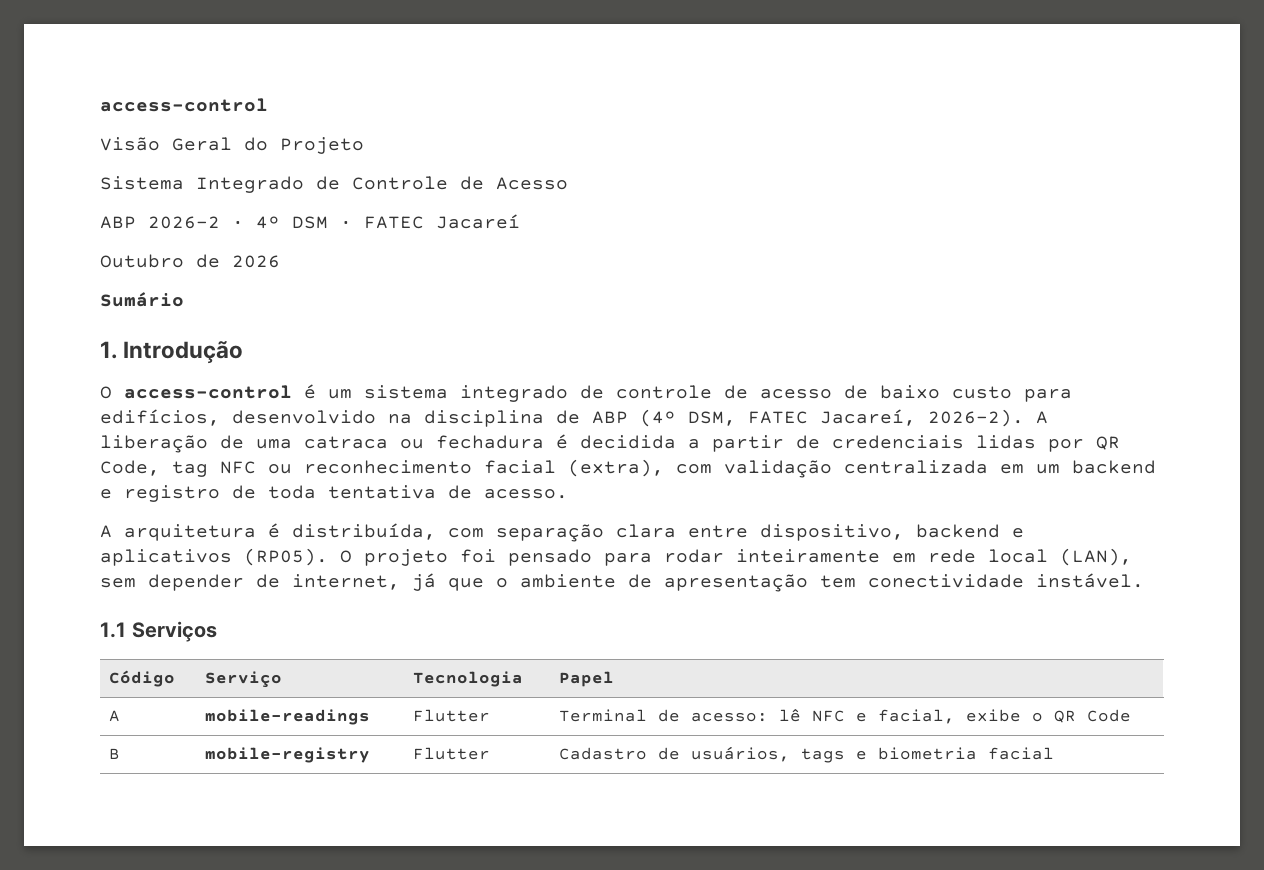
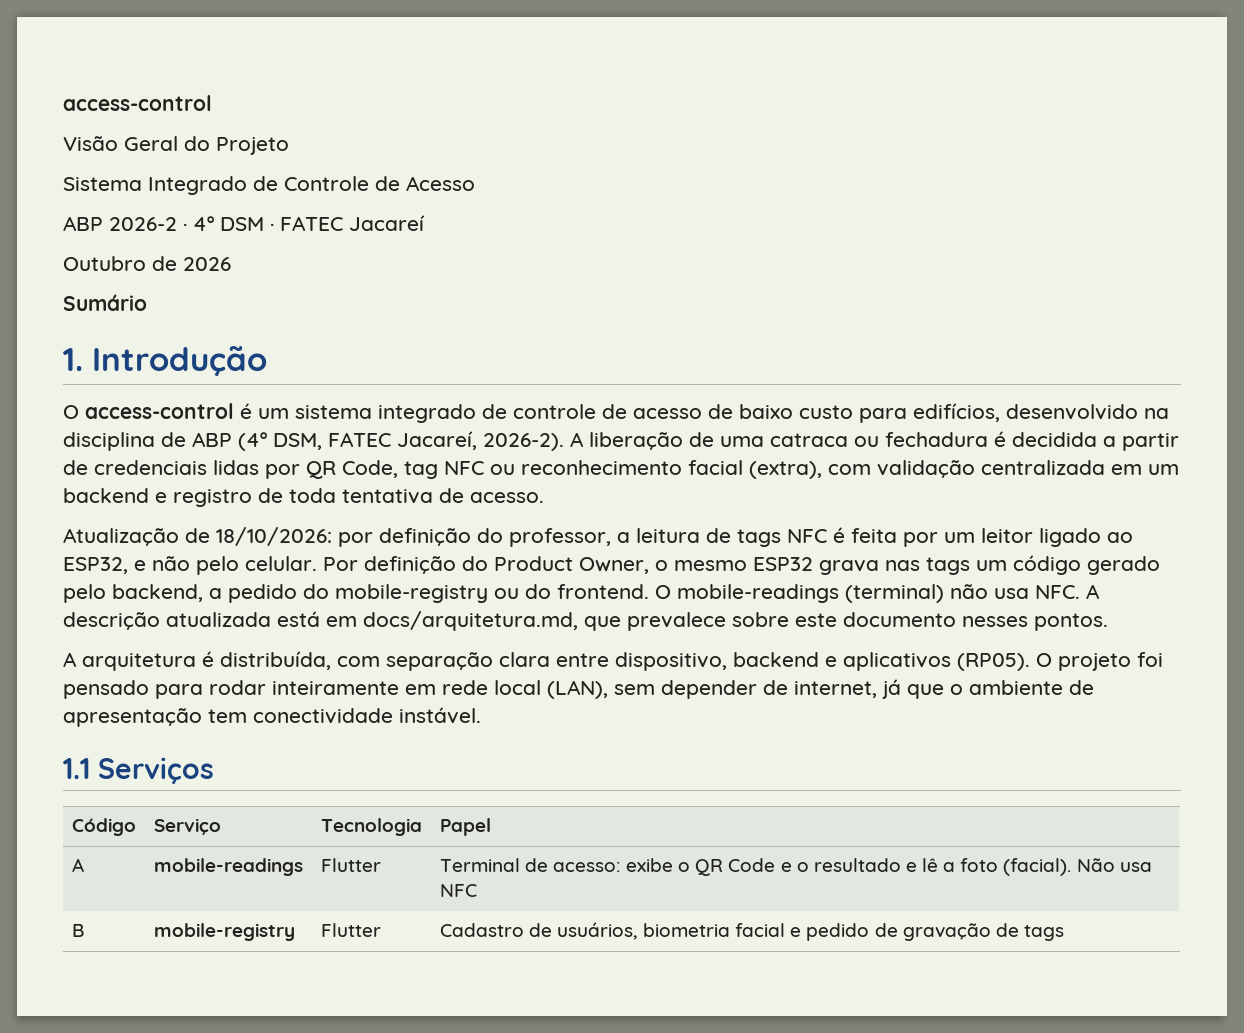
+ Atualização de 18/10/2026: por definição do professor, a leitura de tags NFC é feita por um leitor ligado ao ESP32, e não pelo celular. Por definição do Product Owner, o mesmo ESP32 grava nas tags um código gerado pelo backend, a pedido do mobile-registry ou do frontend. O mobile-readings (terminal) não usa NFC. A descrição atualizada está em docs/arquitetura.md, que prevalece sobre este documento nesses pontos.
- A | mobile-readings | Flutter | Terminal de acesso: lê NFC e facial, exibe o QR Code
+ A | mobile-readings | Flutter | Terminal de acesso: exibe o QR Code e o resultado e lê a foto (facial). Não usa NFC
- B | mobile-registry | Flutter | Cadastro de usuários, tags e biometria facial
+ B | mobile-registry | Flutter | Cadastro de usuários, biometria facial e pedido de gravação de tags

